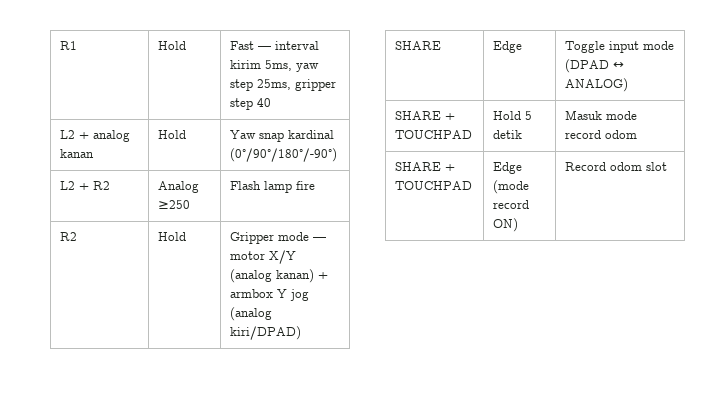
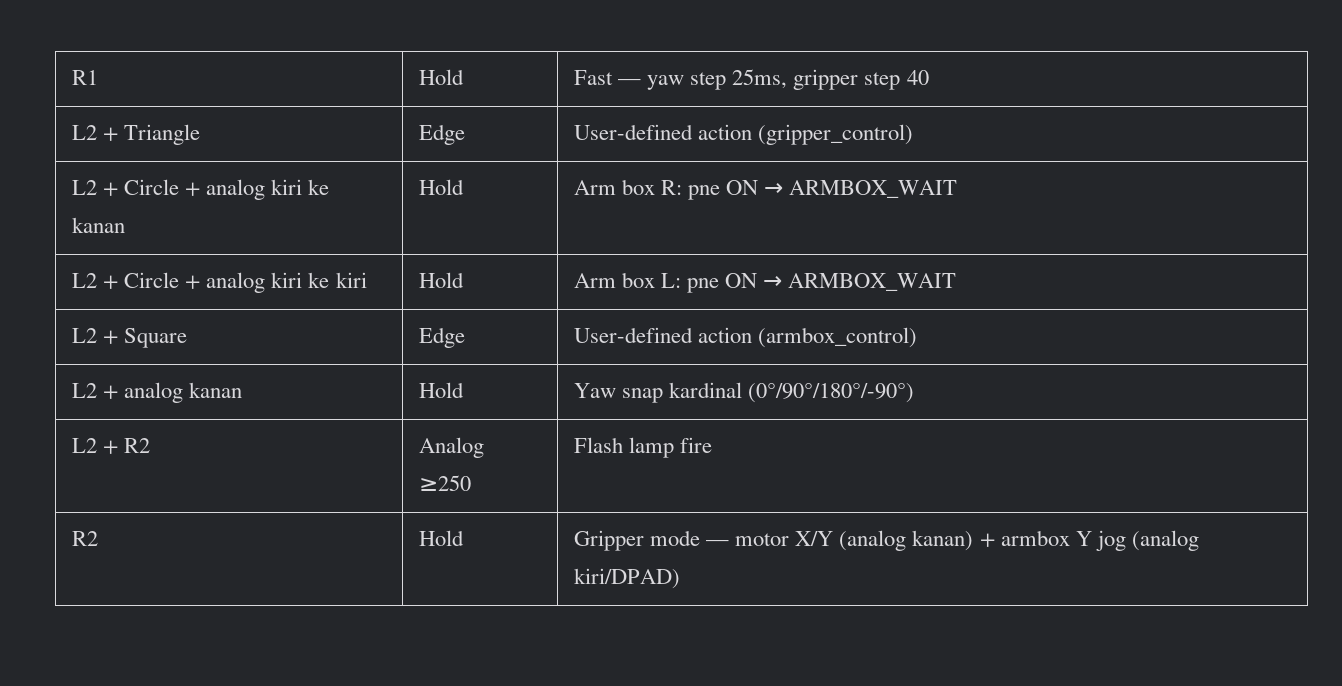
- R1 | Hold | Fast — interval kirim 5ms, yaw step 25ms, gripper step 40
+ R1 | Hold | Fast — yaw step 25ms, gripper step 40
+ L2 + Triangle | Edge | User-defined action (gripper_control)
+ L2 + Circle + analog kiri ke kanan | Hold | Arm box R: pne ON → ARMBOX_WAIT
+ L2 + Circle + analog kiri ke kiri | Hold | Arm box L: pne ON → ARMBOX_WAIT
+ L2 + Square | Edge | User-defined action (armbox_control)
- SHARE | Edge | Toggle input mode (DPAD ↔ ANALOG)
- SHARE + TOUCHPAD | Hold 5 detik | Masuk mode record odom
- SHARE + TOUCHPAD | Edge (mode record ON) | Record odom slot

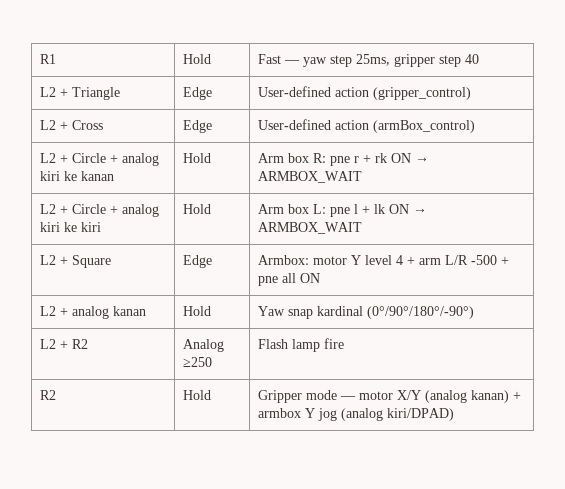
+ L2 + Cross | Edge | User-defined action (armBox_control)
- L2 + Circle + analog kiri ke kanan | Hold | Arm box R: pne ON → ARMBOX_WAIT
+ L2 + Circle + analog kiri ke kanan | Hold | Arm box R: pne r + rk ON → ARMBOX_WAIT
- L2 + Circle + analog kiri ke kiri | Hold | Arm box L: pne ON → ARMBOX_WAIT
+ L2 + Circle + analog kiri ke kiri | Hold | Arm box L: pne l + lk ON → ARMBOX_WAIT
- L2 + Square | Edge | User-defined action (armbox_control)
+ L2 + Square | Edge | Armbox: motor Y level 4 + arm L/R -500 + pne all ON

